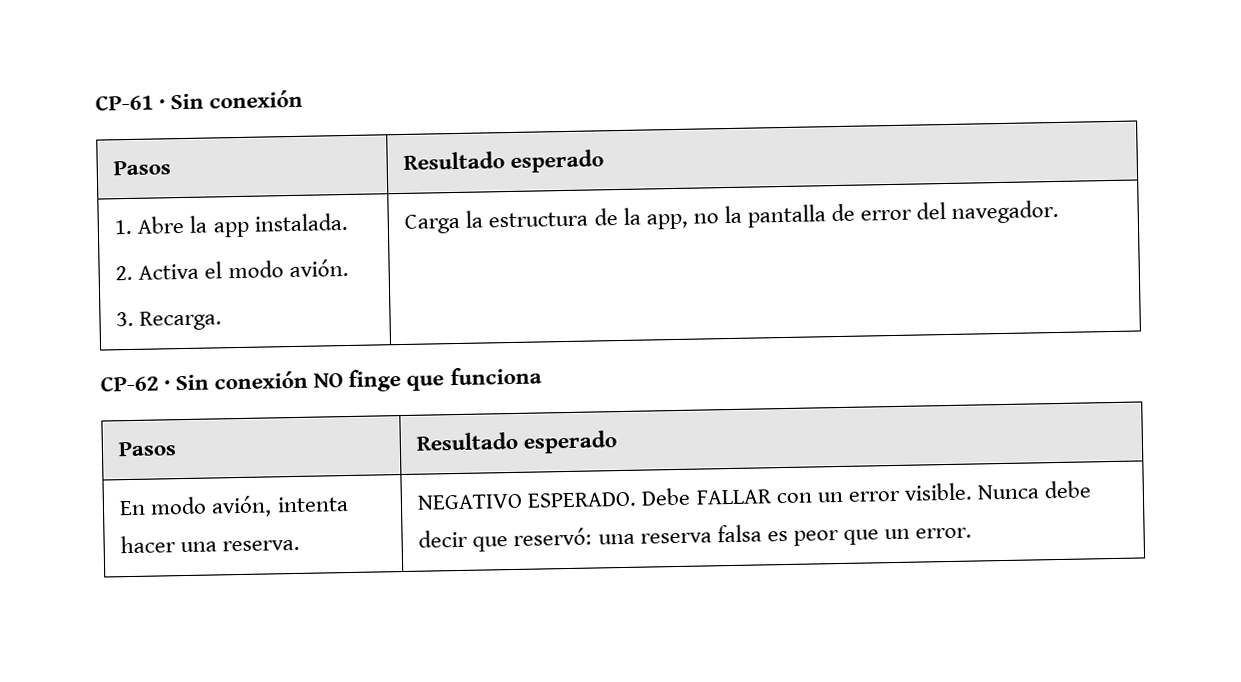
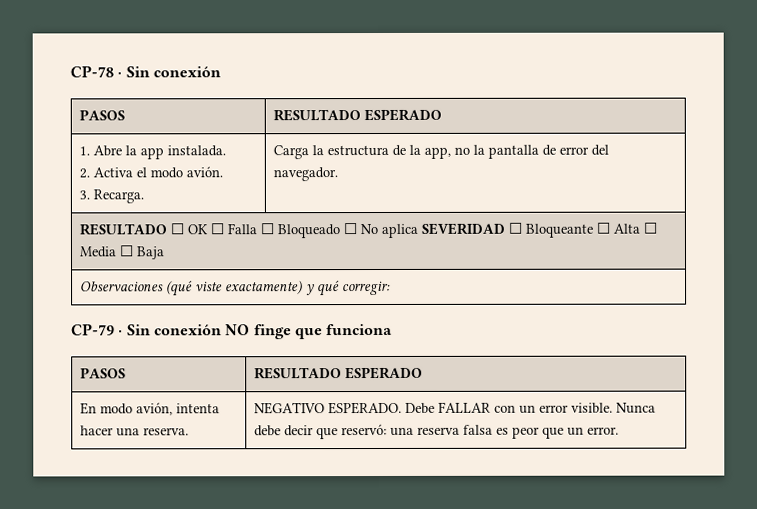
- CP-61 · Sin conexión
- Pasos | Resultado esperado
+ CP-78 · Sin conexión
+ PASOS | RESULTADO ESPERADO
- CP-62 · Sin conexión NO finge que funciona
- Pasos | Resultado esperado
+ RESULTADO ☐ OK ☐ Falla ☐ Bloqueado ☐ No aplica SEVERIDAD ☐ Bloqueante ☐ Alta ☐ Media ☐ Baja
+ Observaciones (qué viste exactamente) y qué corregir:
+ CP-79 · Sin conexión NO finge que funciona
+ PASOS | RESULTADO ESPERADO

